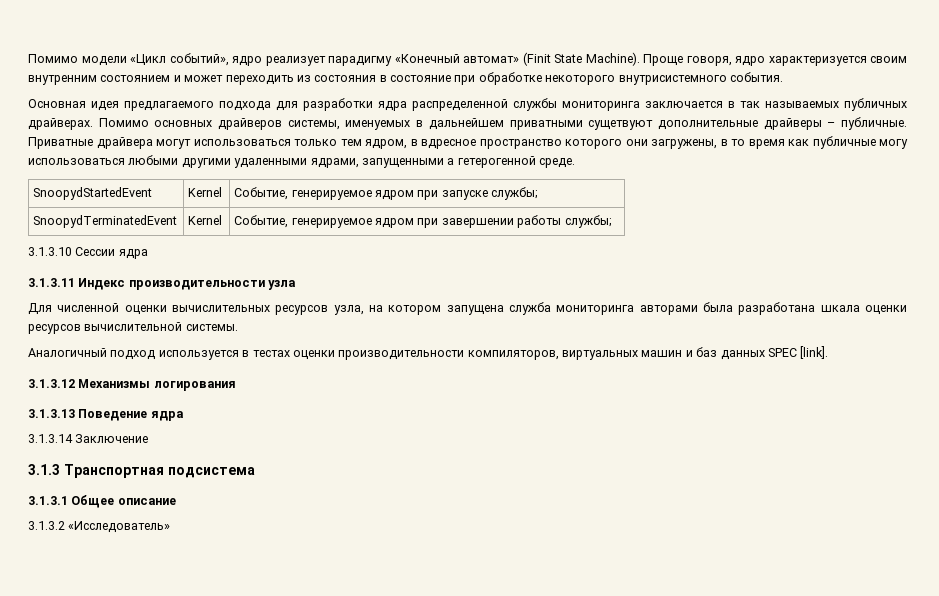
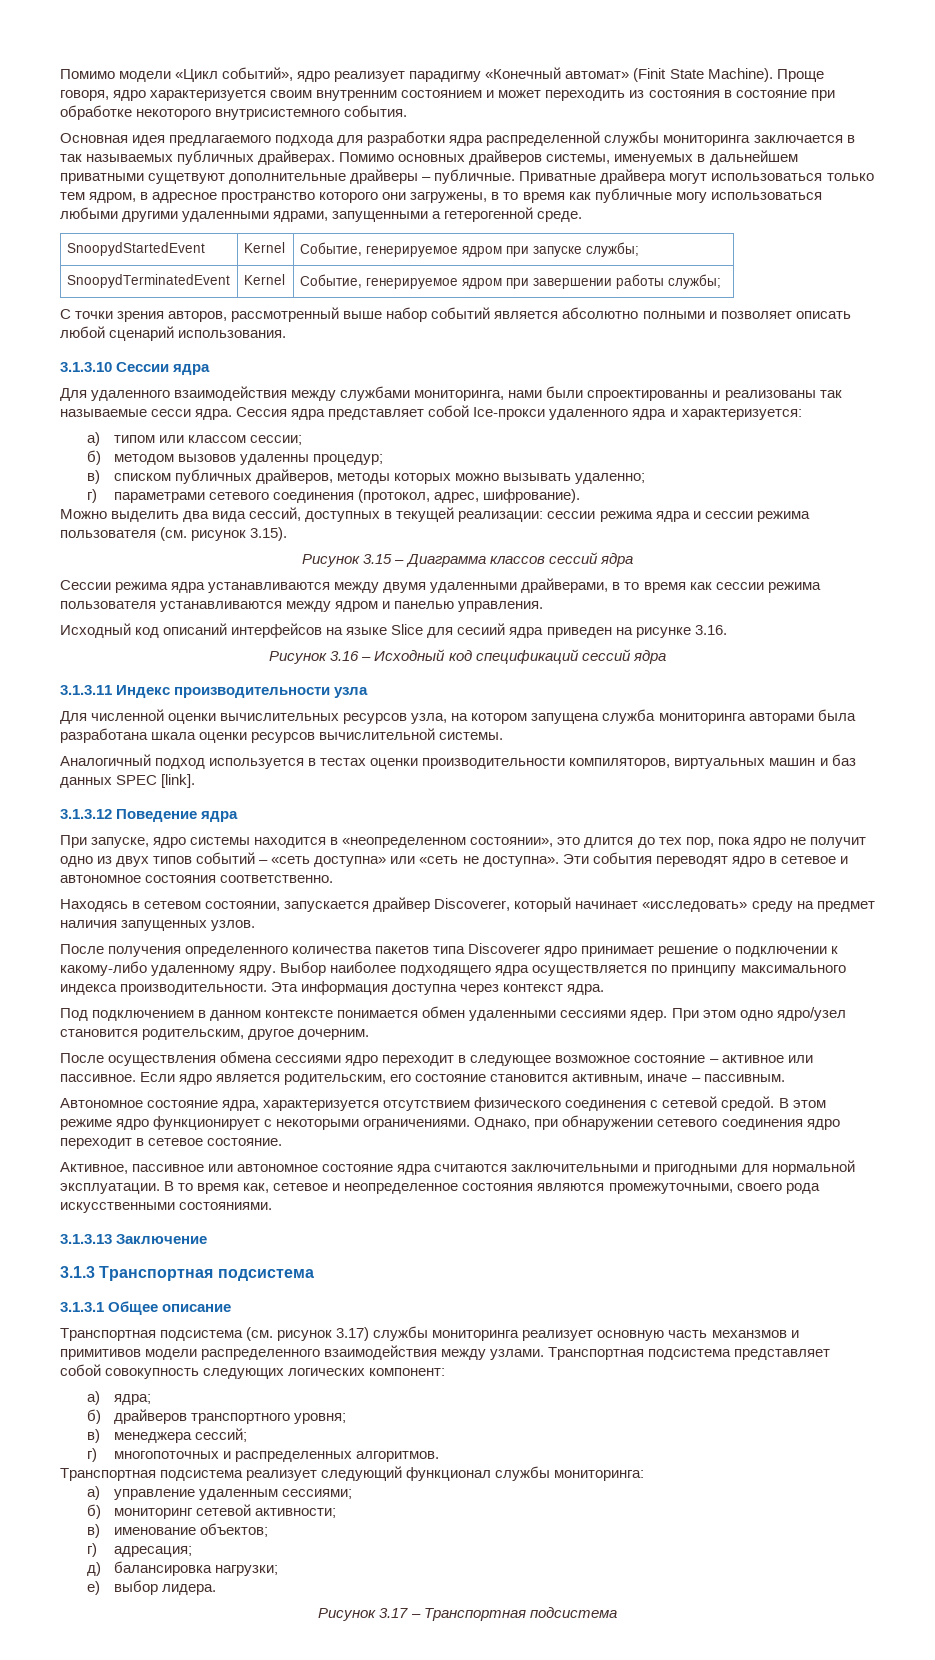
- Приватные драйвера могут использоваться только тем ядром, в вдресное пространство которого они загружены, в то время как публичные могу использоваться любыми другими удаленными ядрами, запущенными а гетерогенной среде.
+ Приватные драйвера могут использоваться только тем ядром, в адресное пространство которого они загружены, в то время как публичные могу использоваться любыми другими удаленными ядрами, запущенными а гетерогенной среде.
+ С точки зрения авторов, рассмотренный выше набор событий является абсолютно полными и позволяет описать любой сценарий использования.
  3.1.3.10 Сессии ядра
+ Для удаленного взаимодействия между службами мониторинга, нами были спроектированны и реализованы так называемые сесси ядра. Сессия ядра представляет собой Ice-прокси удаленного ядра и характеризуется:
+ а) типом или классом сессии;
+ б) методом вызовов удаленны процедур;
+ в) списком публичных драйверов, методы которых можно вызывать удаленно;
+ г) параметрами сетевого соединения (протокол, адрес, шифрование).
+ Можно выделить два вида сессий, доступных в текущей реализации: сессии режима ядра и сессии режима пользователя (см. рисунок 3.15).
+ Рисунок 3.15 – Диаграмма классов сессий ядра
+ Сессии режима ядра устанавливаются между двумя удаленными драйверами, в то время как сессии режима пользователя устанавливаются между ядром и панелью управления.
+ Исходный код описаний интерфейсов на языке Slice для сесиий ядра приведен на рисунке 3.16.
+ Рисунок 3.16 – Исходный код спецификаций сессий ядра
- 3.1.3.12 Механизмы логирования
- 3.1.3.13 Поведение ядра
+ 3.1.3.12 Поведение ядра
- 3.1.3.14 Заключение
+ При запуске, ядро системы находится в «неопределенном состоянии», это длится до тех пор, пока ядро не получит одно из двух типов событий – «сеть доступна» или «сеть не доступна». Эти события переводят ядро в сетевое и автономное состояния соответственно.
+ Находясь в сетевом состоянии, запускается драйвер Discoverer, который начинает «исследовать» среду на предмет наличия запущенных узлов.
+ После получения определенного количества пакетов типа Discoverer ядро принимает решение о подключении к какому-либо удаленному ядру. Выбор наиболее подходящего ядра осуществляется по принципу максимального индекса производительности. Эта информация доступна через контекст ядра.
+ Под подключением в данном контексте понимается обмен удаленными сессиями ядер. При этом одно ядро/узел становится родительским, другое дочерним.
+ После осуществления обмена сессиями ядро переходит в следующее возможное состояние – активное или пассивное. Если ядро является родительским, его состояние становится активным, иначе – пассивным.
+ Автономное состояние ядра, характеризуется отсутствием физического соединения с сетевой средой. В этом режиме ядро функционирует с некоторыми ограничениями. Однако, при обнаружении сетевого соединения ядро переходит в сетевое состояние.
+ Активное, пассивное или автономное состояние ядра считаются заключительными и пригодными для нормальной эксплуатации. В то время как, сетевое и неопределенное состояния являются промежуточными, своего рода искусственными состояниями.
+ 3.1.3.13 Заключение
- 3.1.3.2 «Исследователь»
+ Транспортная подсистема (см. рисунок 3.17) службы мониторинга реализует основную часть механзмов и примитивов модели распределенного взаимодействия между узлами. Транспортная подсистема представляет собой совокупность следующих логических компонент:
+ а) ядра;
+ б) драйверов транспортного уровня;
+ в) менеджера сессий;
+ г) многопоточных и распределенных алгоритмов.
+ Транспортная подсистема реализует следующий функционал службы мониторинга:
+ а) управление удаленным сессиями;
+ б) мониторинг сетевой активности;
+ в) именование объектов;
+ г) адресация;
+ д) балансировка нагрузки;
+ е) выбор лидера.
+ Рисунок 3.17 – Транспортная подсистема

